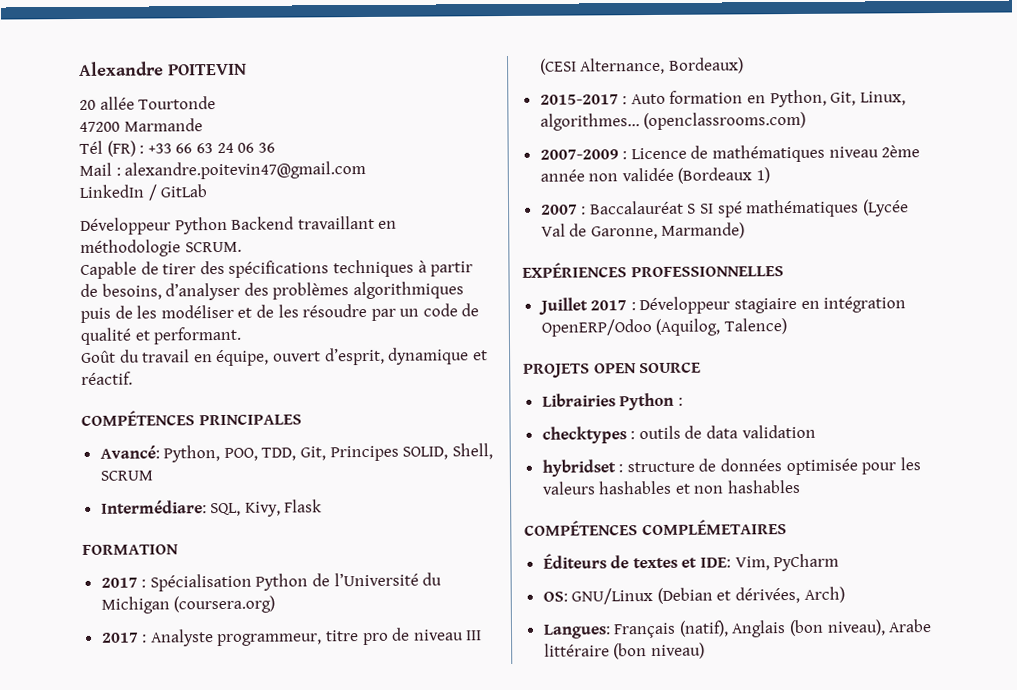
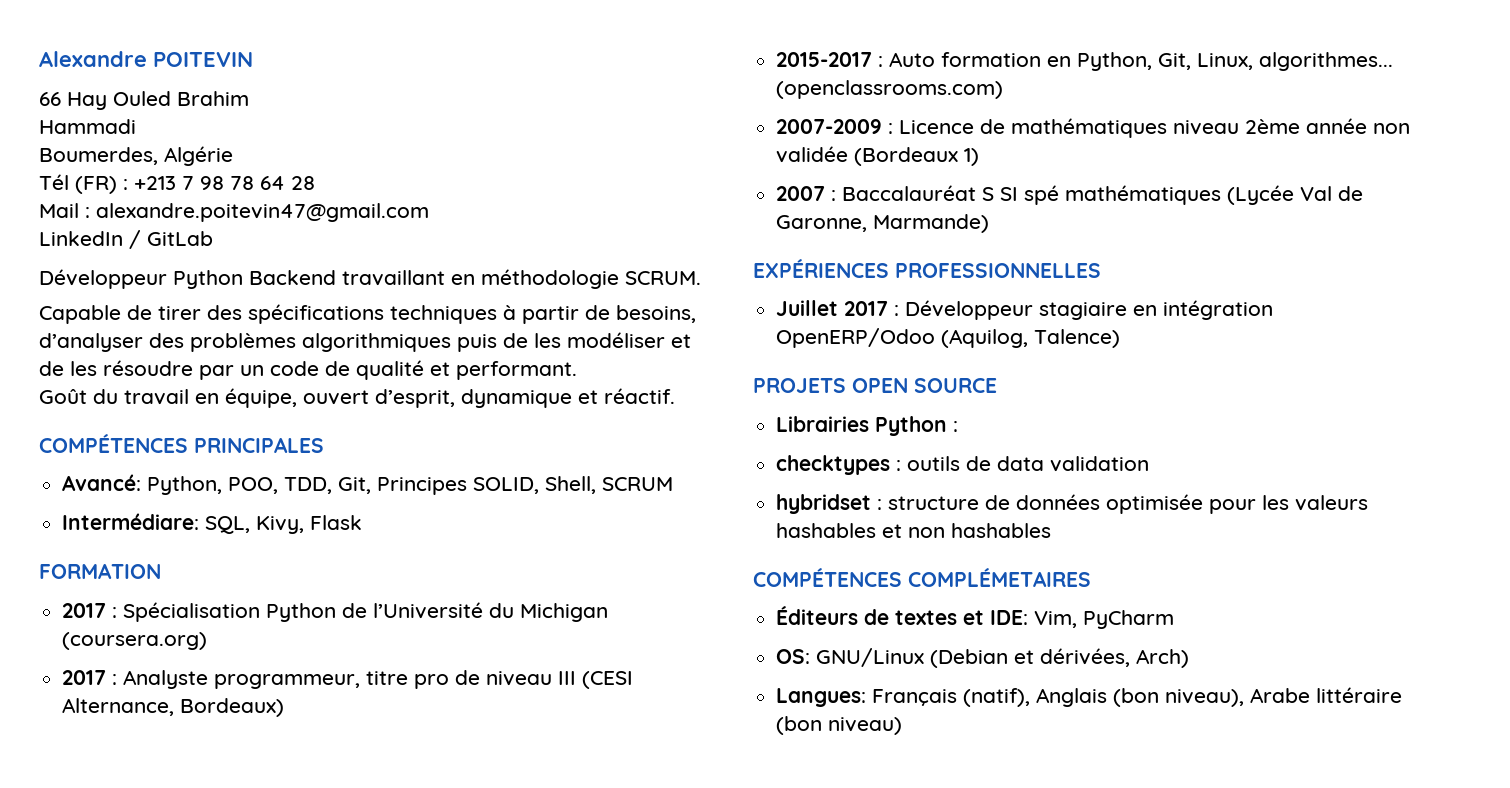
- 20 allée Tourtonde
- 47200 Marmande
- Tél (FR) : +33 66 63 24 06 36
+ 66 Hay Ouled Brahim
+ Hammadi
+ Boumerdes, Algérie
+ Tél (FR) : +213 7 98 78 64 28

